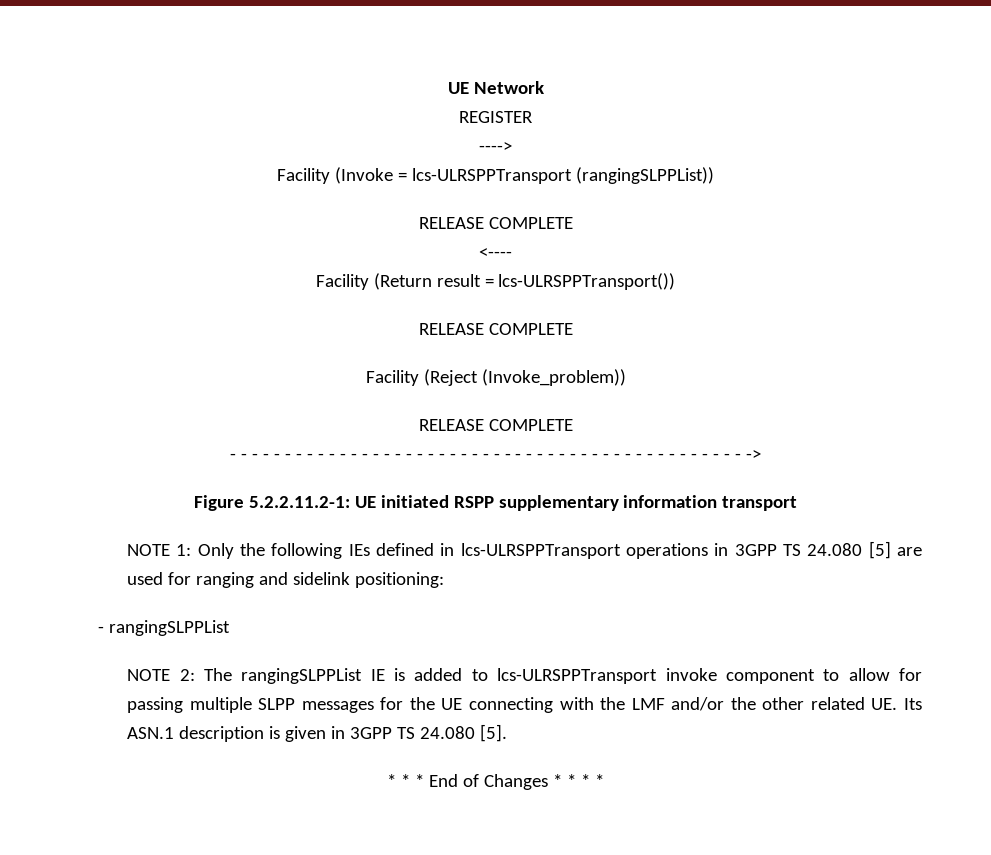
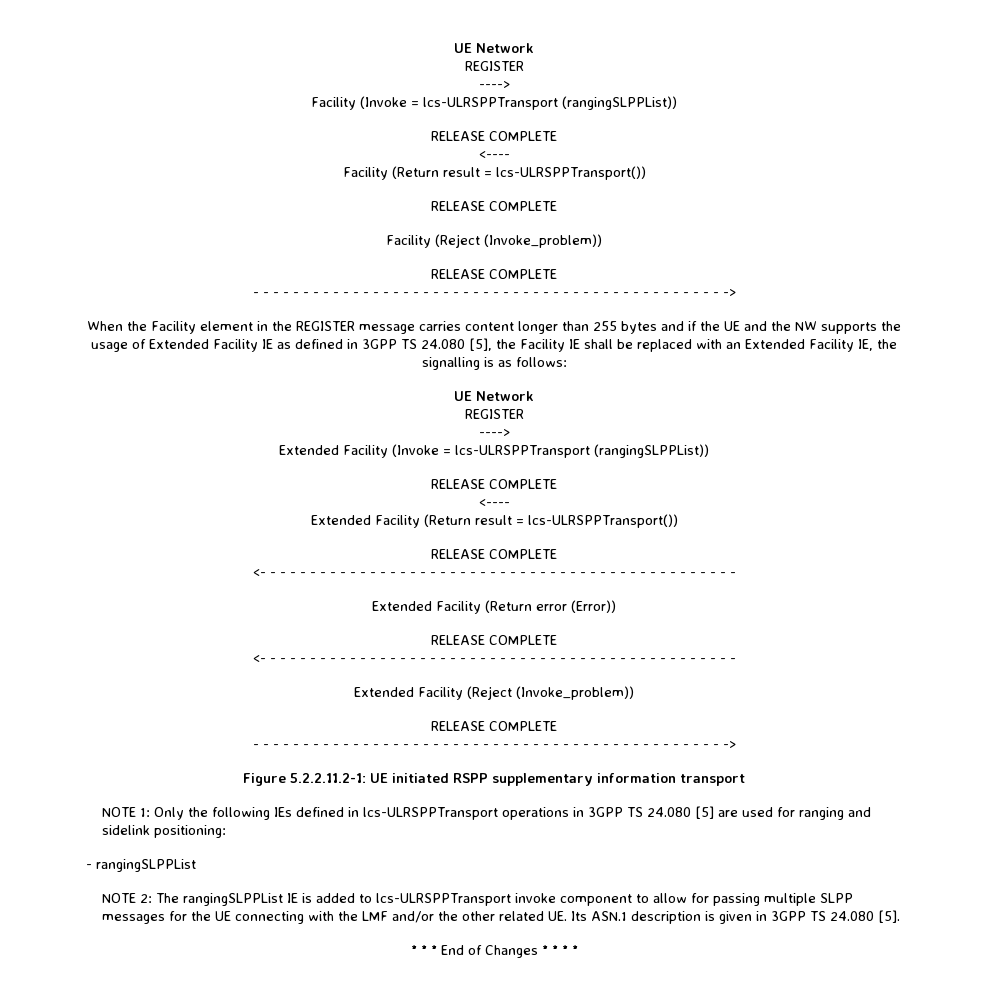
+ When the Facility element in the REGISTER message carries content longer than 255 bytes and if the UE and the NW supports the usage of Extended Facility IE as defined in 3GPP TS 24.080 [5], the Facility IE shall be replaced with an Extended Facility IE, the signalling is as follows:
+ UE Network
+ REGISTER
+ ---->
+ Extended Facility (Invoke = lcs-ULRSPPTransport (rangingSLPPList))
+ RELEASE COMPLETE
+ <----
+ Extended Facility (Return result = lcs-ULRSPPTransport())
+ RELEASE COMPLETE
+ <- - - - - - - - - - - - - - - - - - - - - - - - - - - - - - - - - - - - - - - - - - - - - - - -
+ Extended Facility (Return error (Error))
+ RELEASE COMPLETE
+ <- - - - - - - - - - - - - - - - - - - - - - - - - - - - - - - - - - - - - - - - - - - - - - - -
+ Extended Facility (Reject (Invoke_problem))
+ RELEASE COMPLETE
+ - - - - - - - - - - - - - - - - - - - - - - - - - - - - - - - - - - - - - - - - - - - - - - - ->

